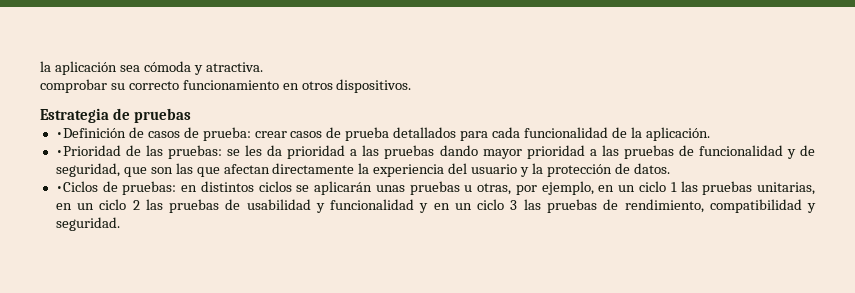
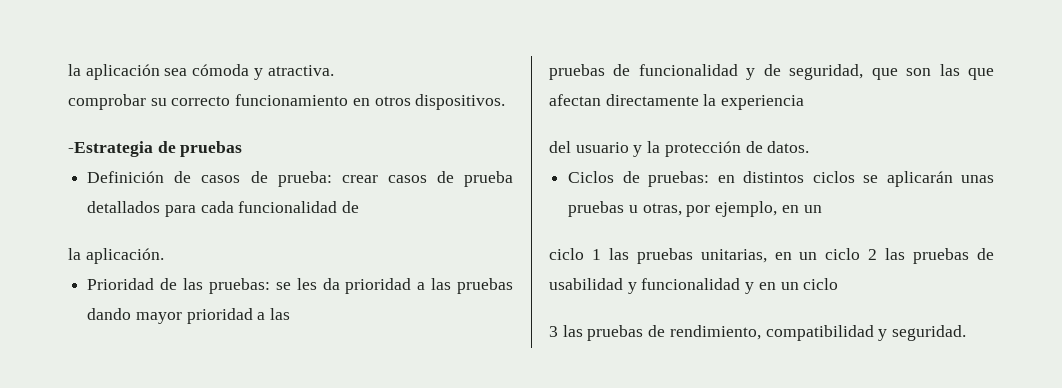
- Estrategia de pruebas
+ -Estrategia de pruebas
- •Definición de casos de prueba: crear casos de prueba detallados para cada funcionalidad de la aplicación.
+ Definición de casos de prueba: crear casos de prueba detallados para cada funcionalidad de
+ la aplicación.
- •Prioridad de las pruebas: se les da prioridad a las pruebas dando mayor prioridad a las pruebas de funcionalidad y de seguridad, que son las que afectan directamente la experiencia del usuario y la protección de datos.
+ Prioridad de las pruebas: se les da prioridad a las pruebas dando mayor prioridad a las
+ pruebas de funcionalidad y de seguridad, que son las que afectan directamente la experiencia
+ del usuario y la protección de datos.
- •Ciclos de pruebas: en distintos ciclos se aplicarán unas pruebas u otras, por ejemplo, en un ciclo 1 las pruebas unitarias, en un ciclo 2 las pruebas de usabilidad y funcionalidad y en un ciclo 3 las pruebas de rendimiento, compatibilidad y seguridad.
+ Ciclos de pruebas: en distintos ciclos se aplicarán unas pruebas u otras, por ejemplo, en un
+ ciclo 1 las pruebas unitarias, en un ciclo 2 las pruebas de usabilidad y funcionalidad y en un ciclo
+ 3 las pruebas de rendimiento, compatibilidad y seguridad.

